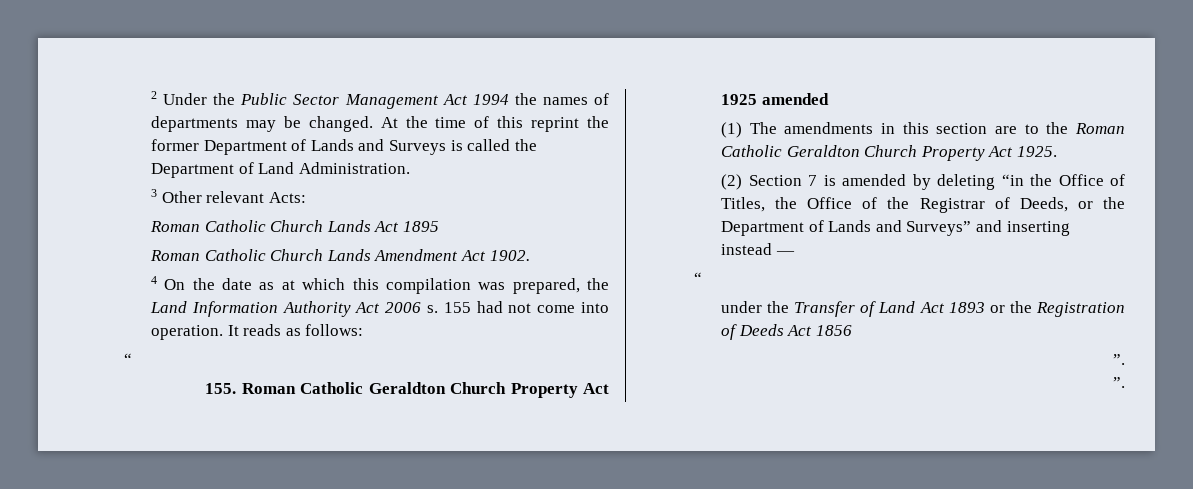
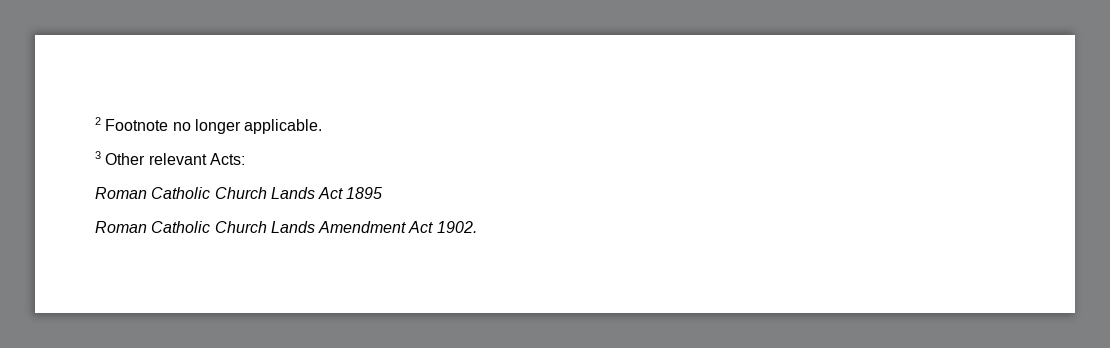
- 2 Under the Public Sector Management Act 1994 the names of departments may be changed. At the time of this reprint the former Department of Lands and Surveys is called the Department of Land Administration.
+ 2 Footnote no longer applicable.
- 4 On the date as at which this compilation was prepared, the Land Information Authority Act 2006 s. 155 had not come into operation. It reads as follows:
- “
- 155. Roman Catholic Geraldton Church Property Act 1925 amended
- (1) The amendments in this section are to the Roman Catholic Geraldton Church Property Act 1925.
- (2) Section 7 is amended by deleting “in the Office of Titles, the Office of the Registrar of Deeds, or the Department of Lands and Surveys” and inserting instead —
- “
- under the Transfer of Land Act 1893 or the Registration of Deeds Act 1856
- ”.
- ”.

